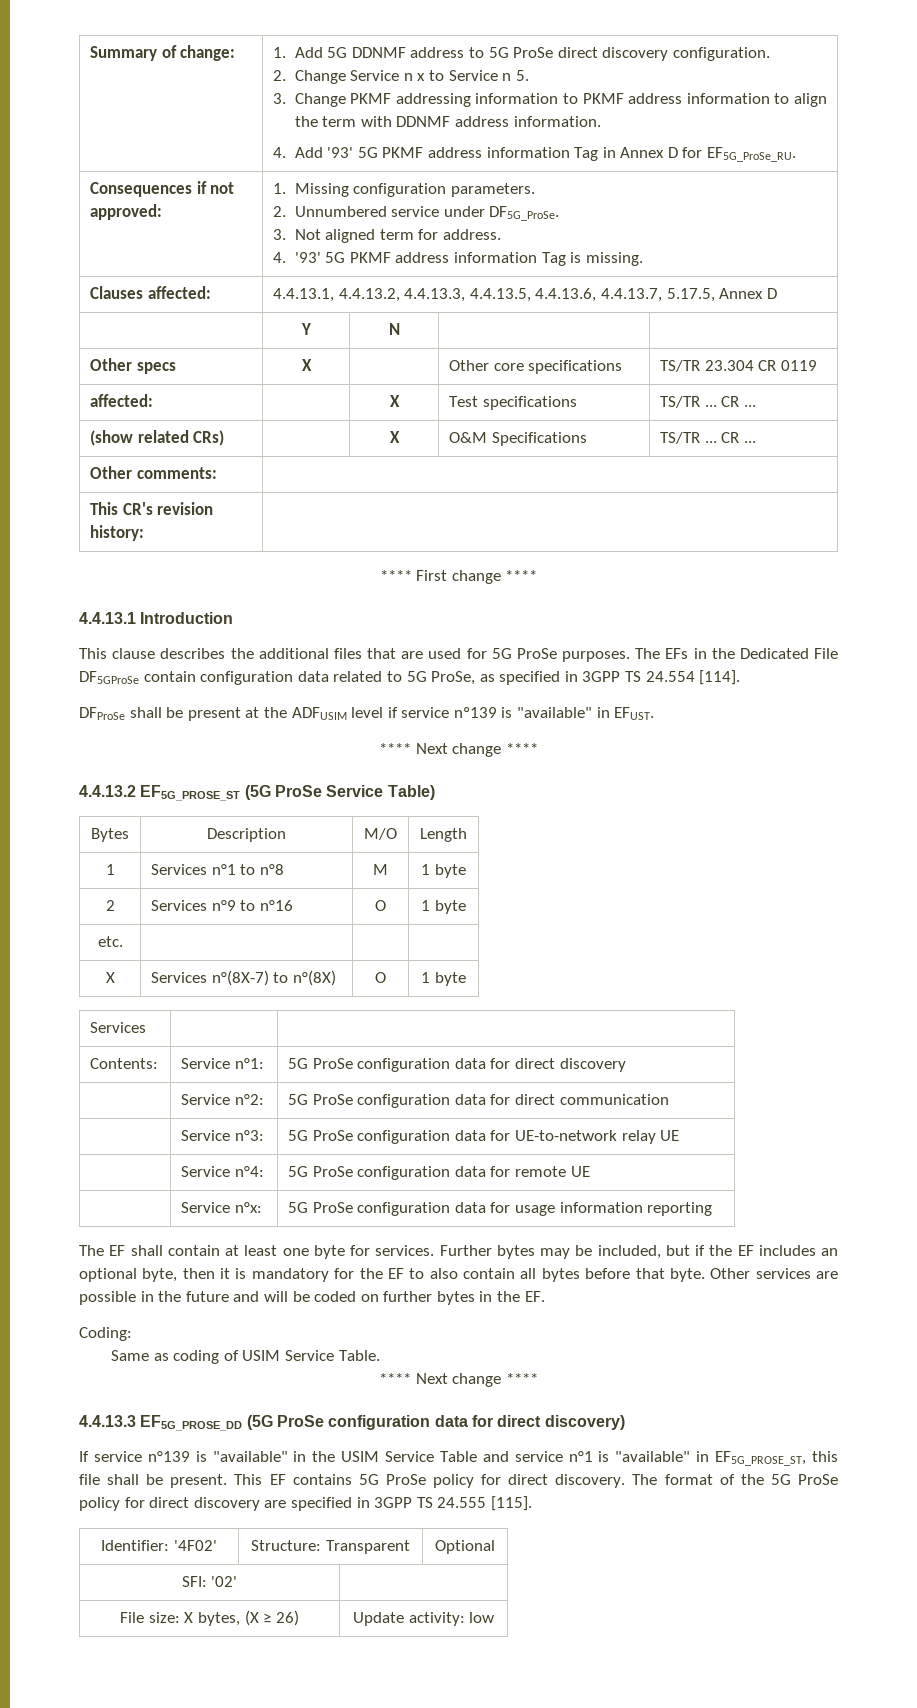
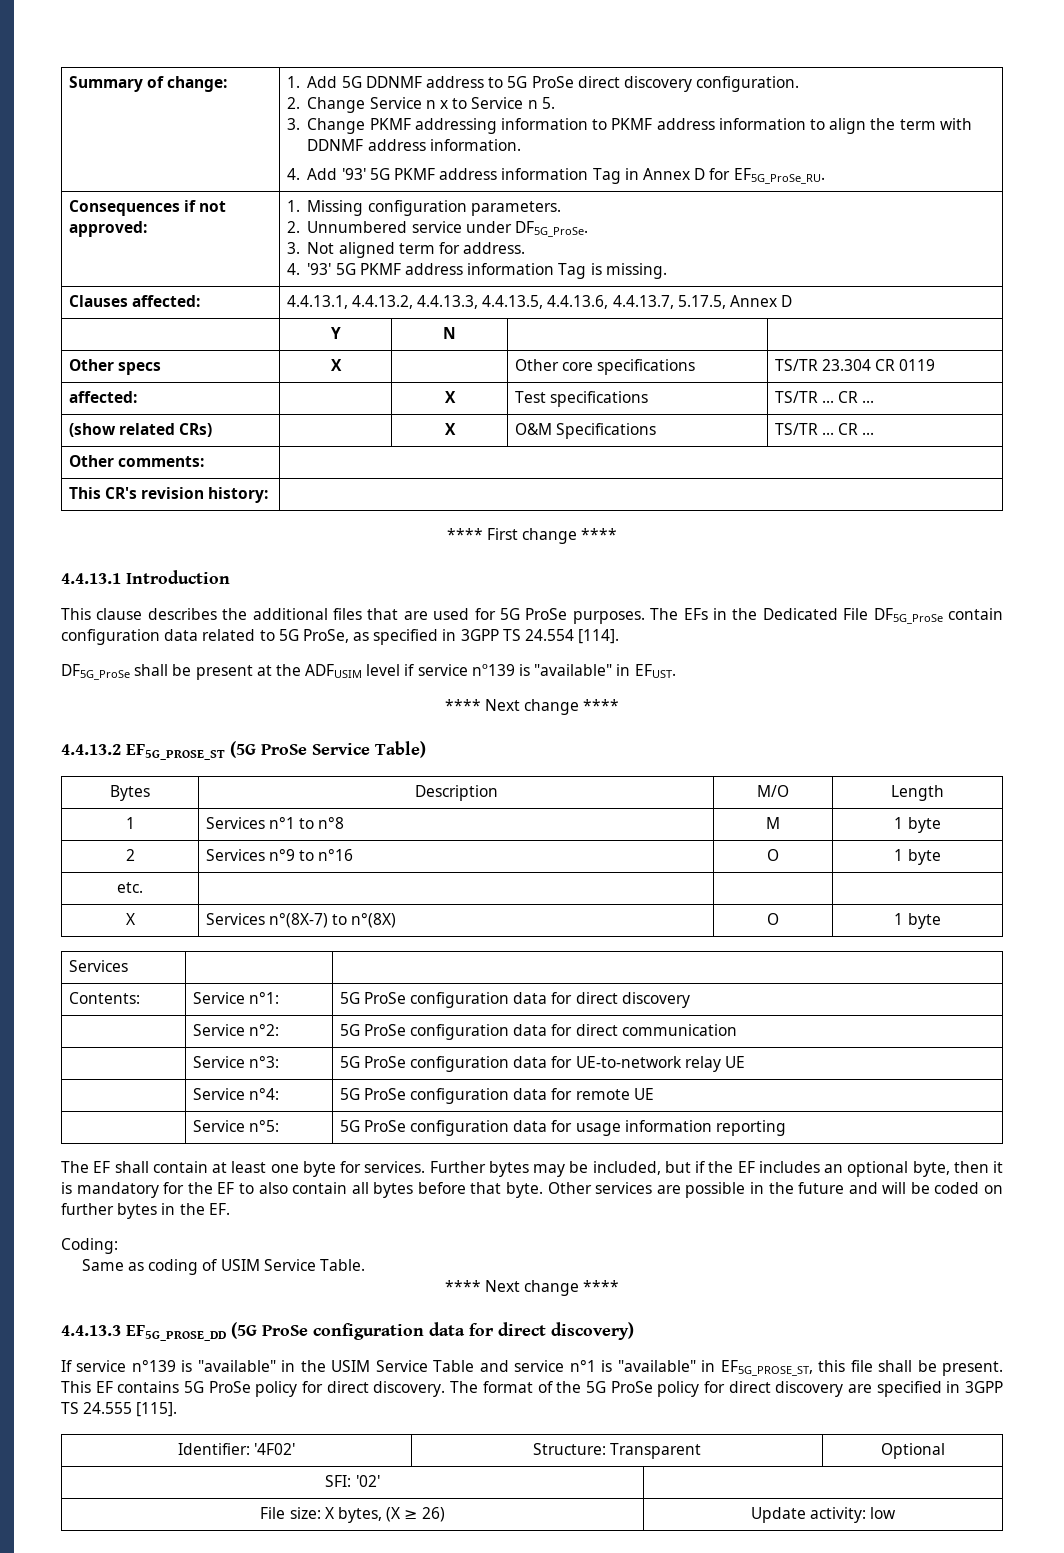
- The EFs in the Dedicated File DF5GProSe contain configuration data related to 5G ProSe, as specified in 3GPP TS 24.554 [114].
+ The EFs in the Dedicated File DF5G_ProSe contain configuration data related to 5G ProSe, as specified in 3GPP TS 24.554 [114].
- DFProSe shall be present at the ADFUSIM level if service nº139 is "available" in EFUST.
+ DF5G_ProSe shall be present at the ADFUSIM level if service nº139 is "available" in EFUST.
- | Service n°x: | 5G ProSe configuration data for usage information reporting
+ | Service n°5: | 5G ProSe configuration data for usage information reporting

